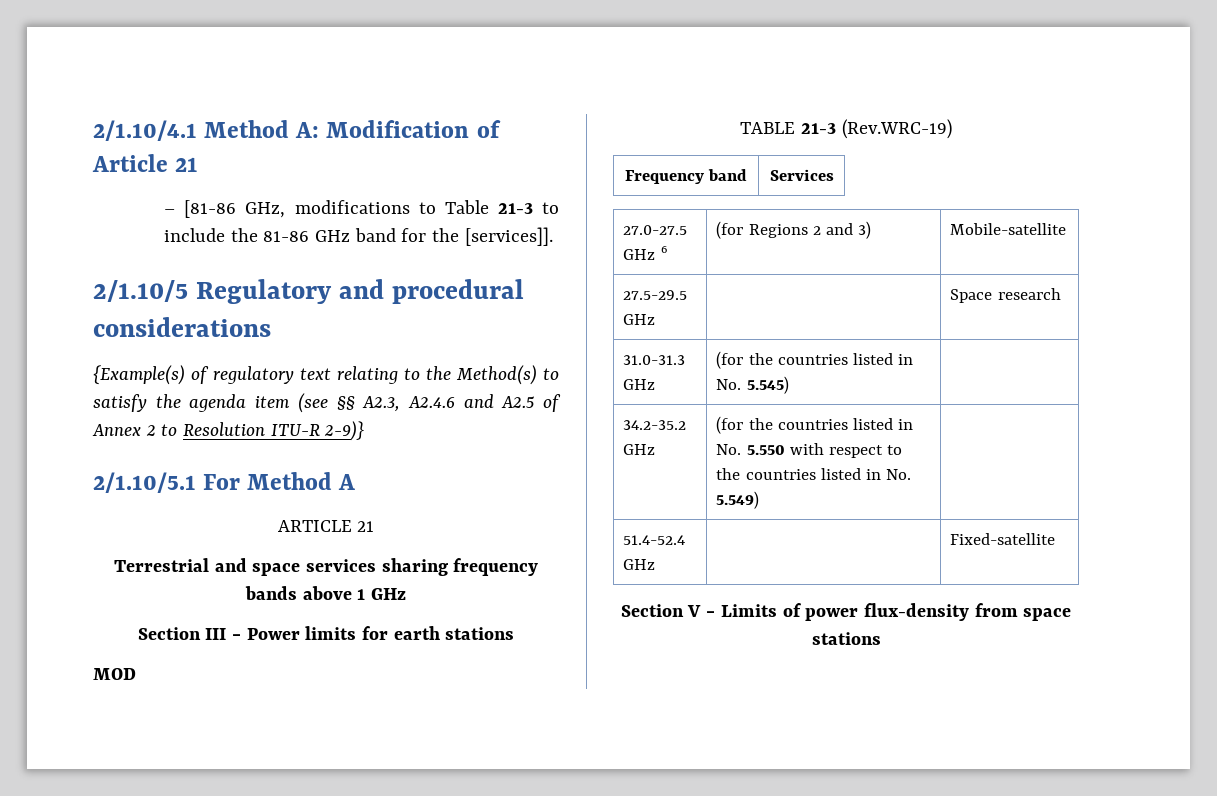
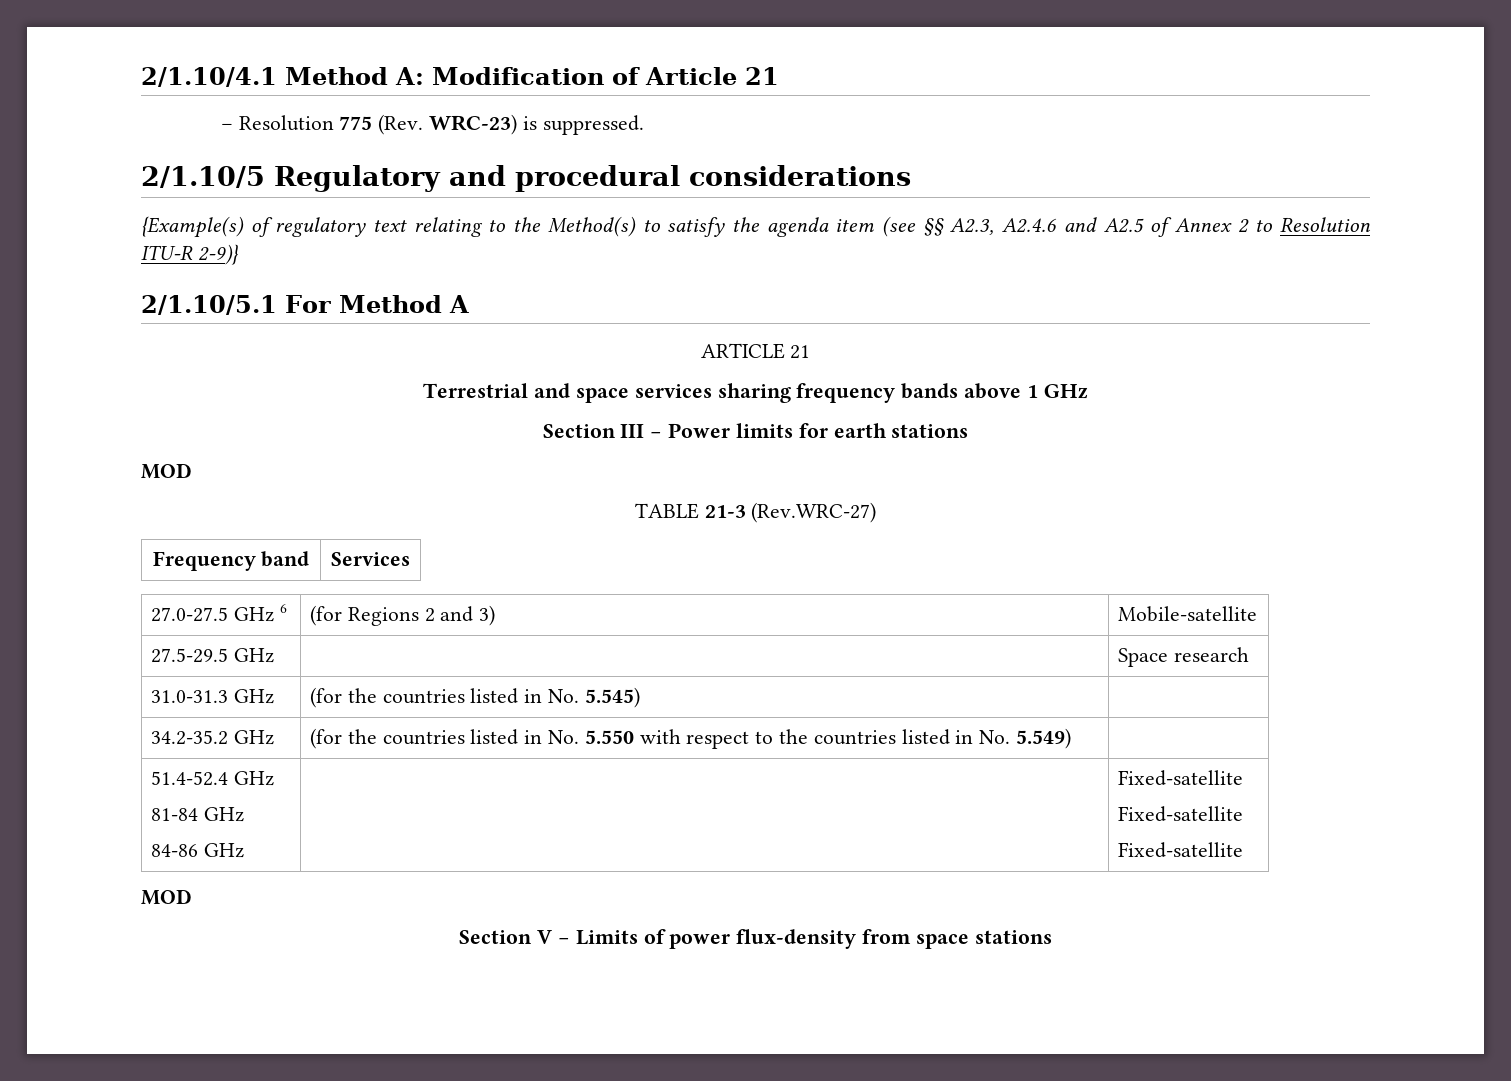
- – [81-86 GHz, modifications to Table 21-3 to include the 81-86 GHz band for the [services]].
+ – Resolution 775 (Rev. WRC-23) is suppressed.
- TABLE 21-3 (Rev.WRC-19)
+ TABLE 21-3 (Rev.WRC-27)
- 51.4-52.4 GHz | | Fixed-satellite
+ 51.4-52.4 GHz
+ 81-84 GHz
+ 84-86 GHz | | Fixed-satellite
+ Fixed-satellite
+ Fixed-satellite
+ MOD

